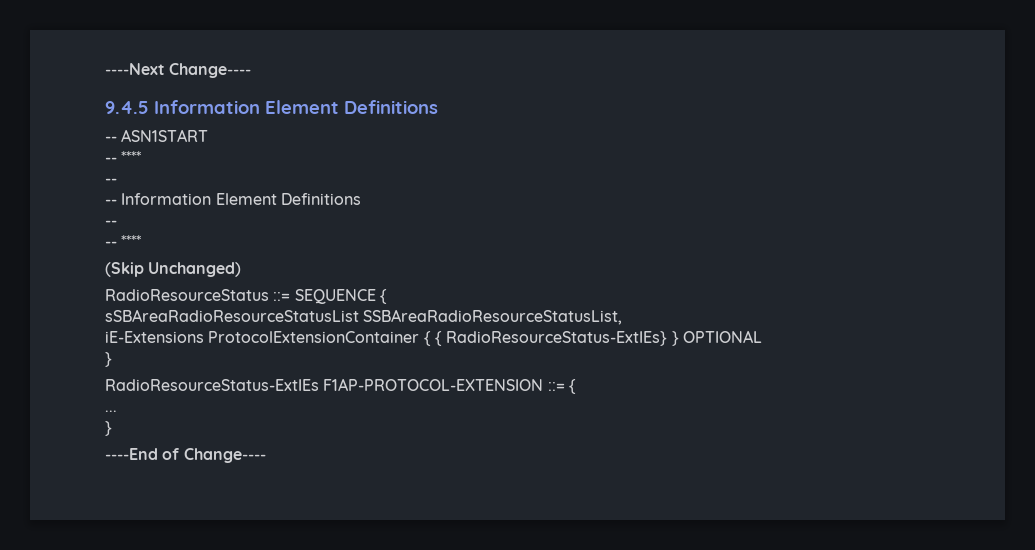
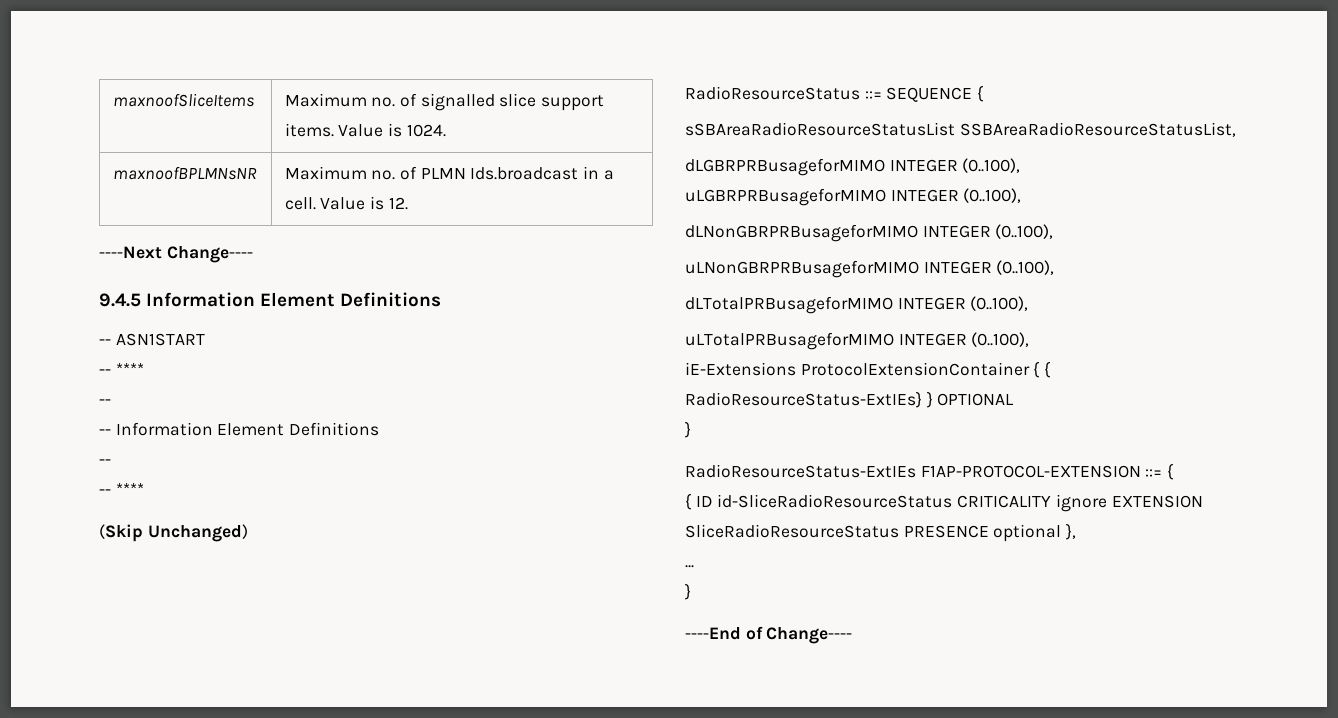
+ maxnoofSliceItems | Maximum no. of signalled slice support items. Value is 1024.
+ maxnoofBPLMNsNR | Maximum no. of PLMN Ids.broadcast in a cell. Value is 12.
+ dLGBRPRBusageforMIMO INTEGER (0..100),
+ uLGBRPRBusageforMIMO INTEGER (0..100),
+ dLNonGBRPRBusageforMIMO INTEGER (0..100),
+ uLNonGBRPRBusageforMIMO INTEGER (0..100),
+ dLTotalPRBusageforMIMO INTEGER (0..100),
+ uLTotalPRBusageforMIMO INTEGER (0..100),
+ { ID id-SliceRadioResourceStatus CRITICALITY ignore EXTENSION SliceRadioResourceStatus PRESENCE optional },

